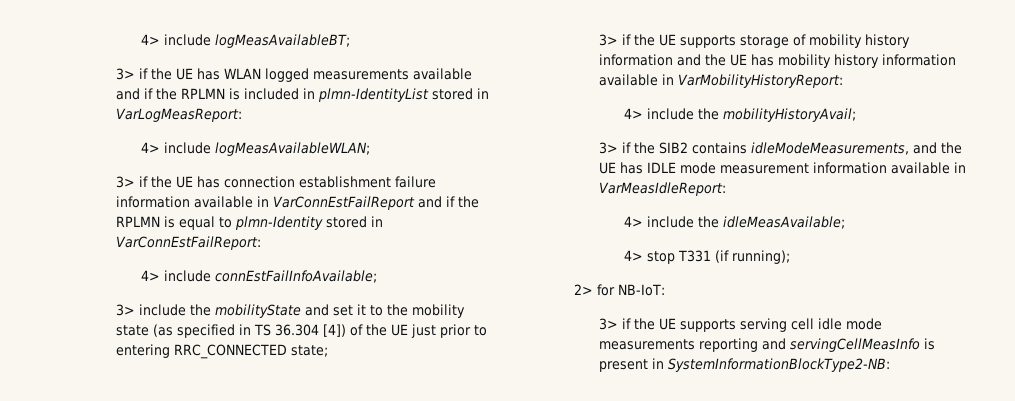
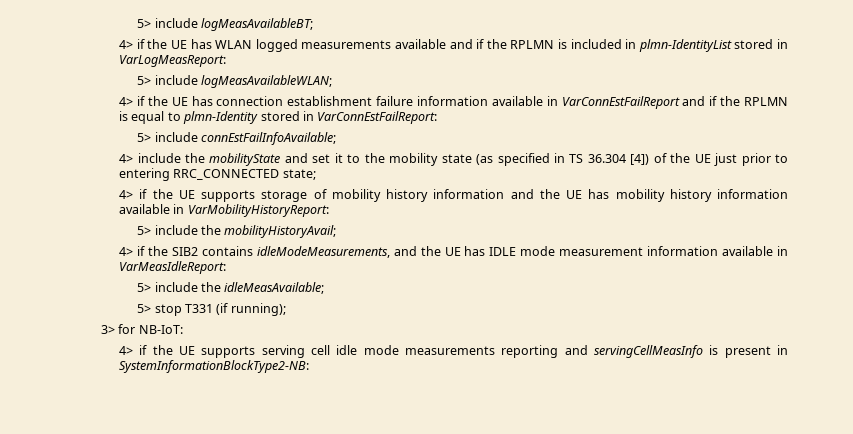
- 4> include logMeasAvailableBT;
+ 5> include logMeasAvailableBT;
- 3> if the UE has WLAN logged measurements available and if the RPLMN is included in plmn-IdentityList stored in VarLogMeasReport:
+ 4> if the UE has WLAN logged measurements available and if the RPLMN is included in plmn-IdentityList stored in VarLogMeasReport:
- 4> include logMeasAvailableWLAN;
+ 5> include logMeasAvailableWLAN;
- 3> if the UE has connection establishment failure information available in VarConnEstFailReport and if the RPLMN is equal to plmn-Identity stored in VarConnEstFailReport:
+ 4> if the UE has connection establishment failure information available in VarConnEstFailReport and if the RPLMN is equal to plmn-Identity stored in VarConnEstFailReport:
- 4> include connEstFailInfoAvailable;
+ 5> include connEstFailInfoAvailable;
- 3> include the mobilityState and set it to the mobility state (as specified in TS 36.304 [4]) of the UE just prior to entering RRC_CONNECTED state;
+ 4> include the mobilityState and set it to the mobility state (as specified in TS 36.304 [4]) of the UE just prior to entering RRC_CONNECTED state;
- 3> if the UE supports storage of mobility history information and the UE has mobility history information available in VarMobilityHistoryReport:
+ 4> if the UE supports storage of mobility history information and the UE has mobility history information available in VarMobilityHistoryReport:
- 4> include the mobilityHistoryAvail;
+ 5> include the mobilityHistoryAvail;
- 3> if the SIB2 contains idleModeMeasurements, and the UE has IDLE mode measurement information available in VarMeasIdleReport:
+ 4> if the SIB2 contains idleModeMeasurements, and the UE has IDLE mode measurement information available in VarMeasIdleReport:
- 4> include the idleMeasAvailable;
+ 5> include the idleMeasAvailable;
- 4> stop T331 (if running);
+ 5> stop T331 (if running);
- 2> for NB-IoT:
+ 3> for NB-IoT:
- 3> if the UE supports serving cell idle mode measurements reporting and servingCellMeasInfo is present in SystemInformationBlockType2-NB:
+ 4> if the UE supports serving cell idle mode measurements reporting and servingCellMeasInfo is present in SystemInformationBlockType2-NB:

